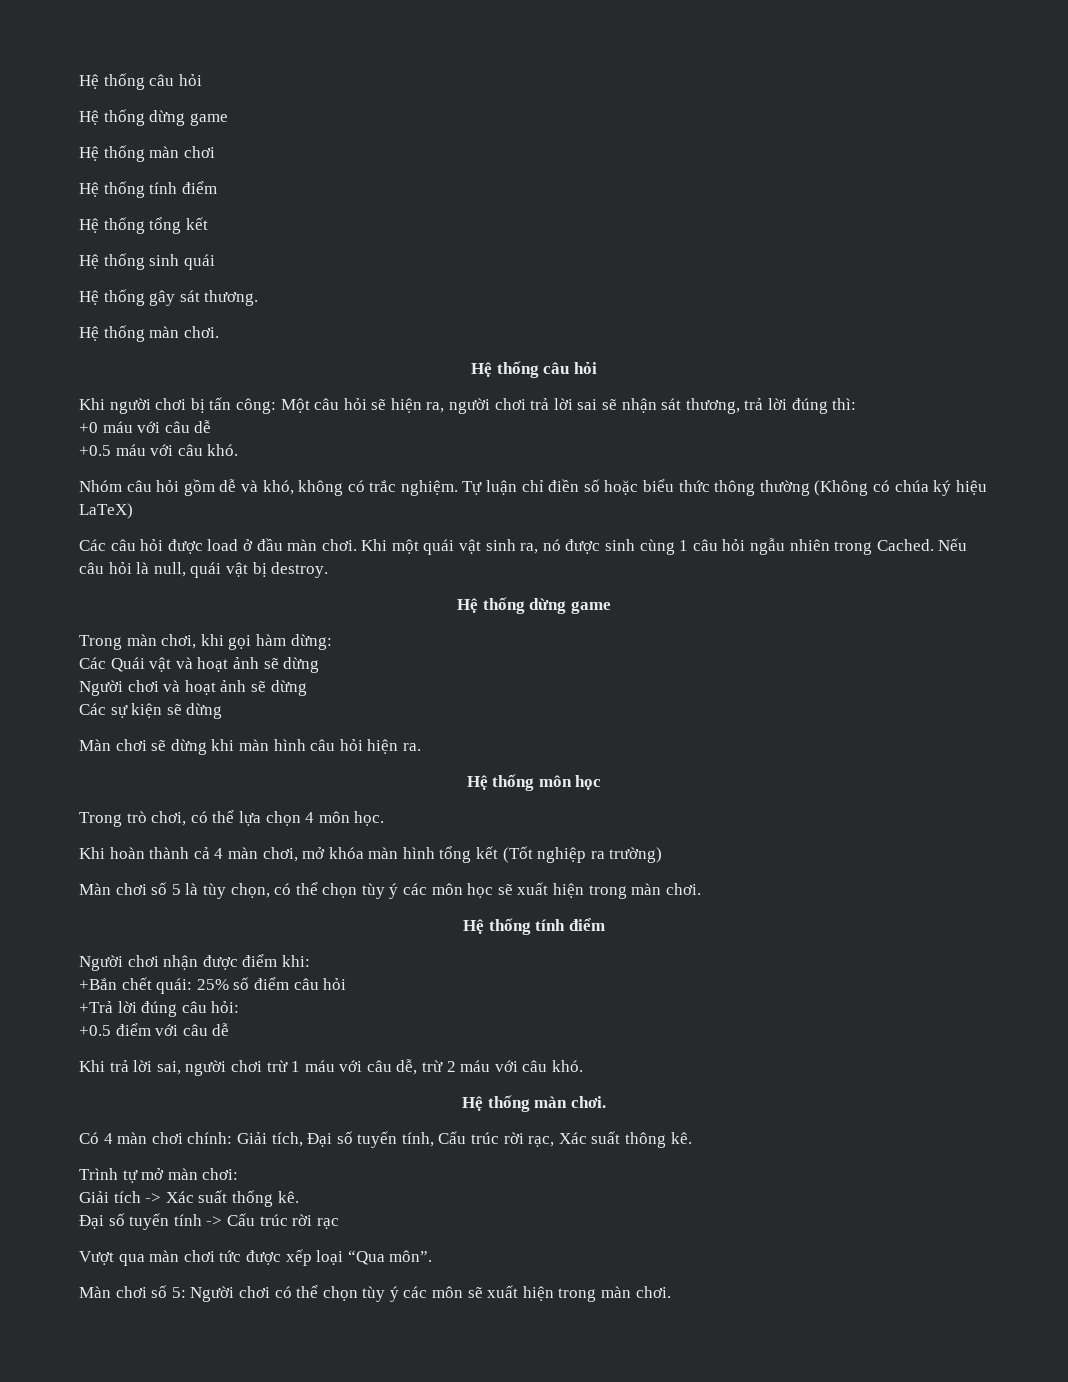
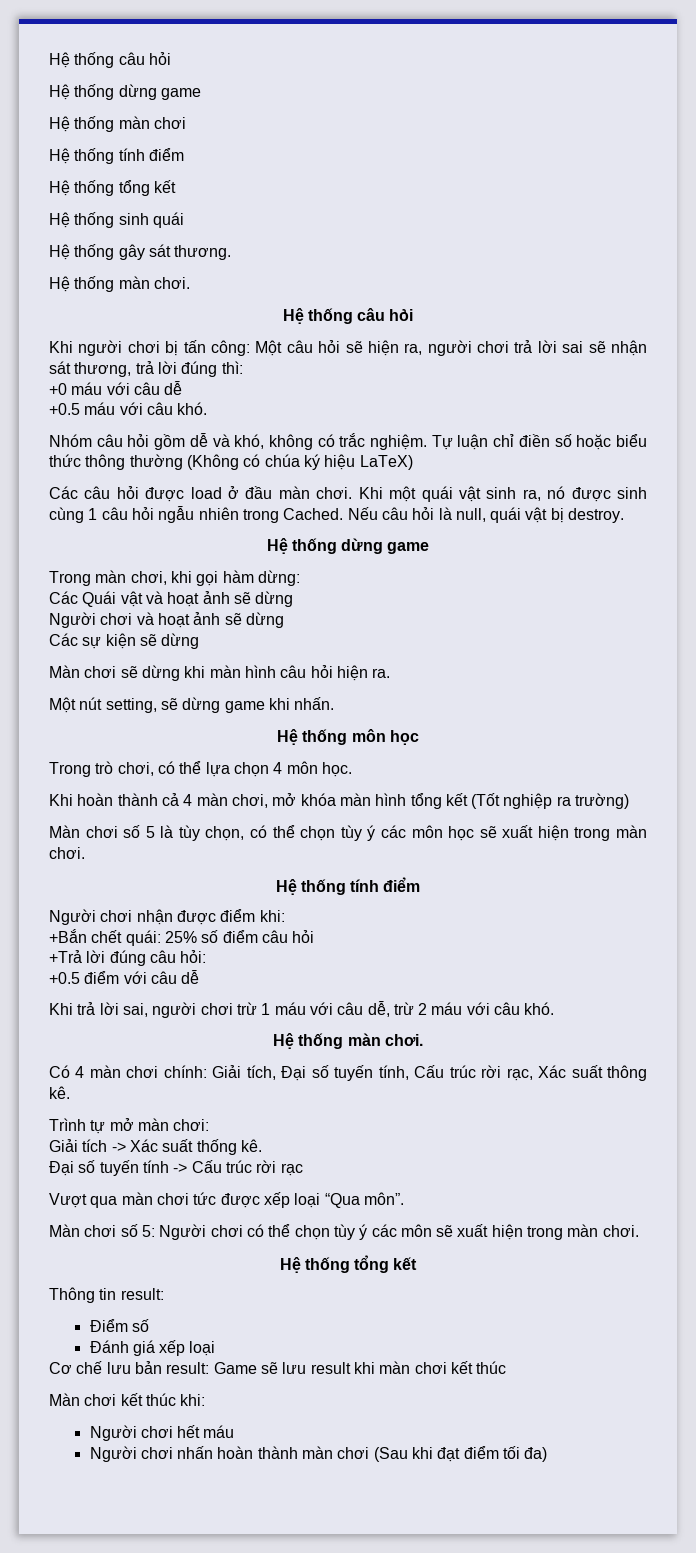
+ Một nút setting, sẽ dừng game khi nhấn.
  Màn chơi số 5: Người chơi có thể chọn tùy ý các môn sẽ xuất hiện trong màn chơi.
+ Hệ thống tổng kết
+ Thông tin result:
+ Điểm số
+ Đánh giá xếp loại
+ Cơ chế lưu bản result: Game sẽ lưu result khi màn chơi kết thúc
+ Màn chơi kết thúc khi:
+ Người chơi hết máu
+ Người chơi nhấn hoàn thành màn chơi (Sau khi đạt điểm tối đa)

